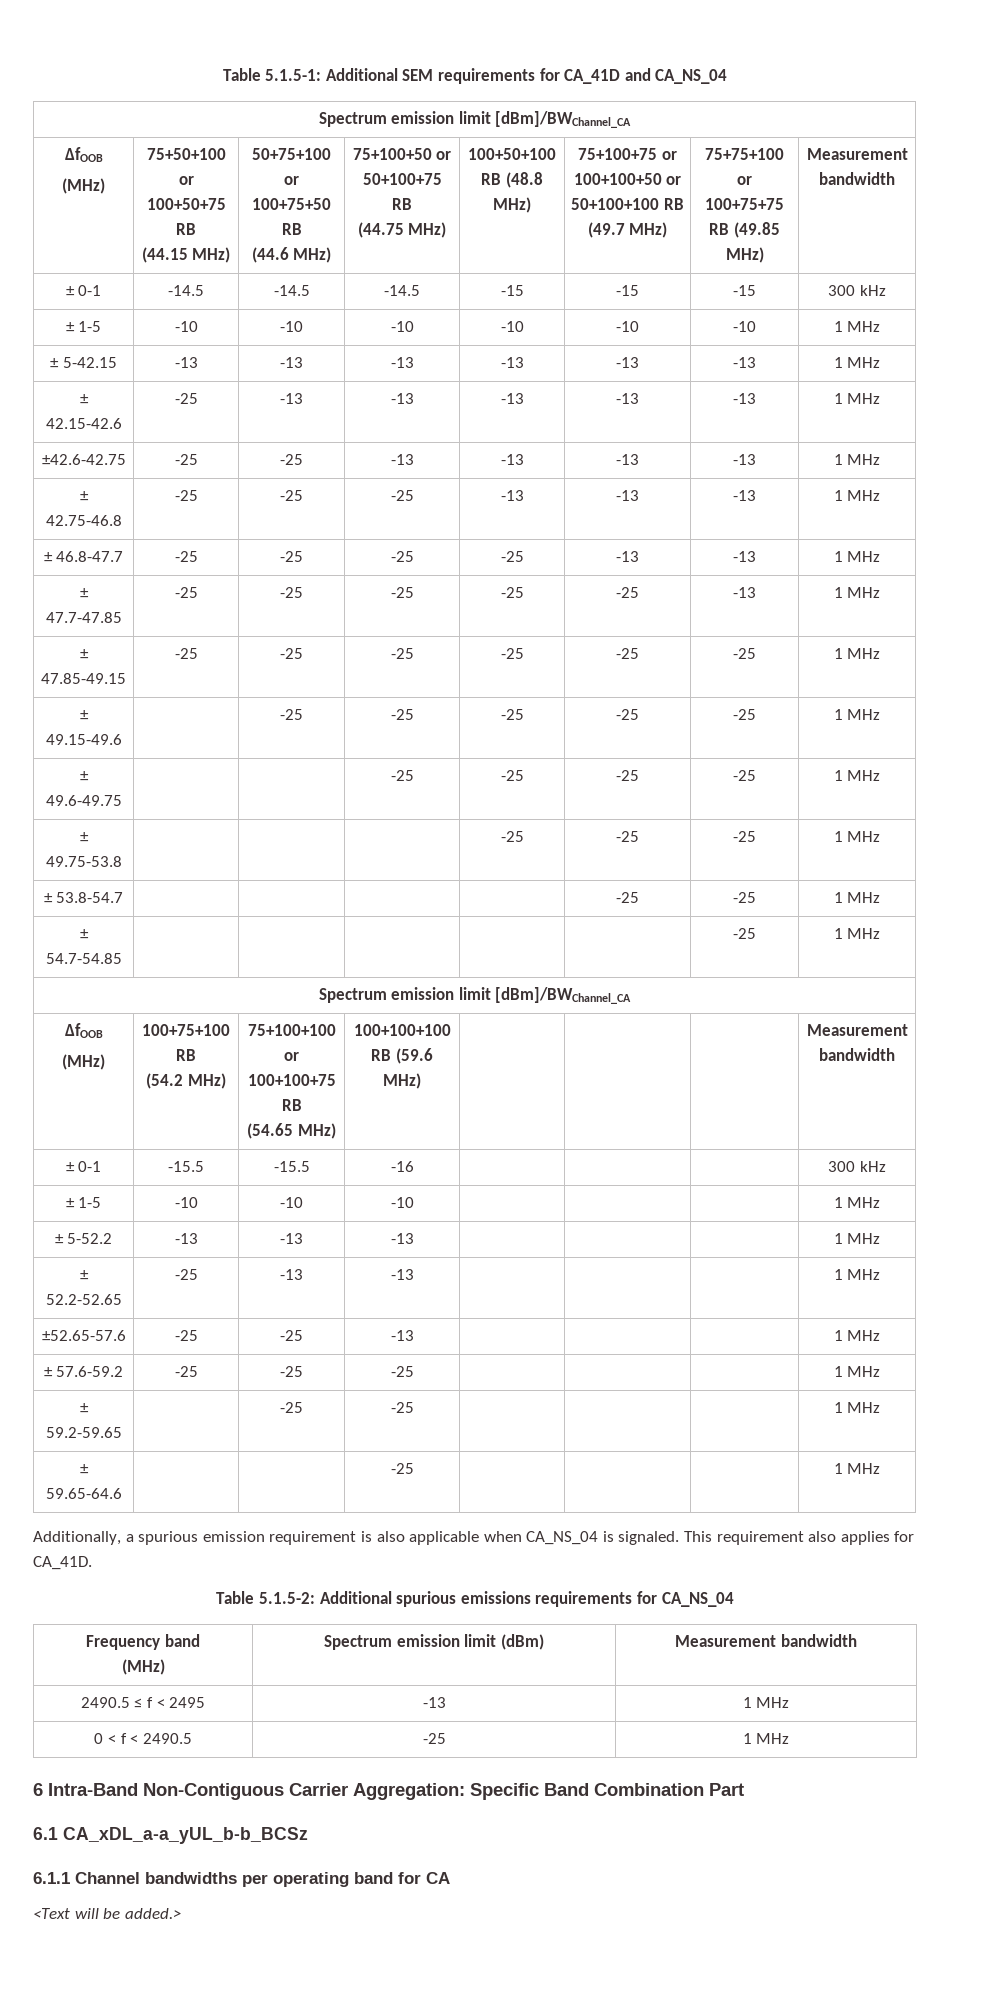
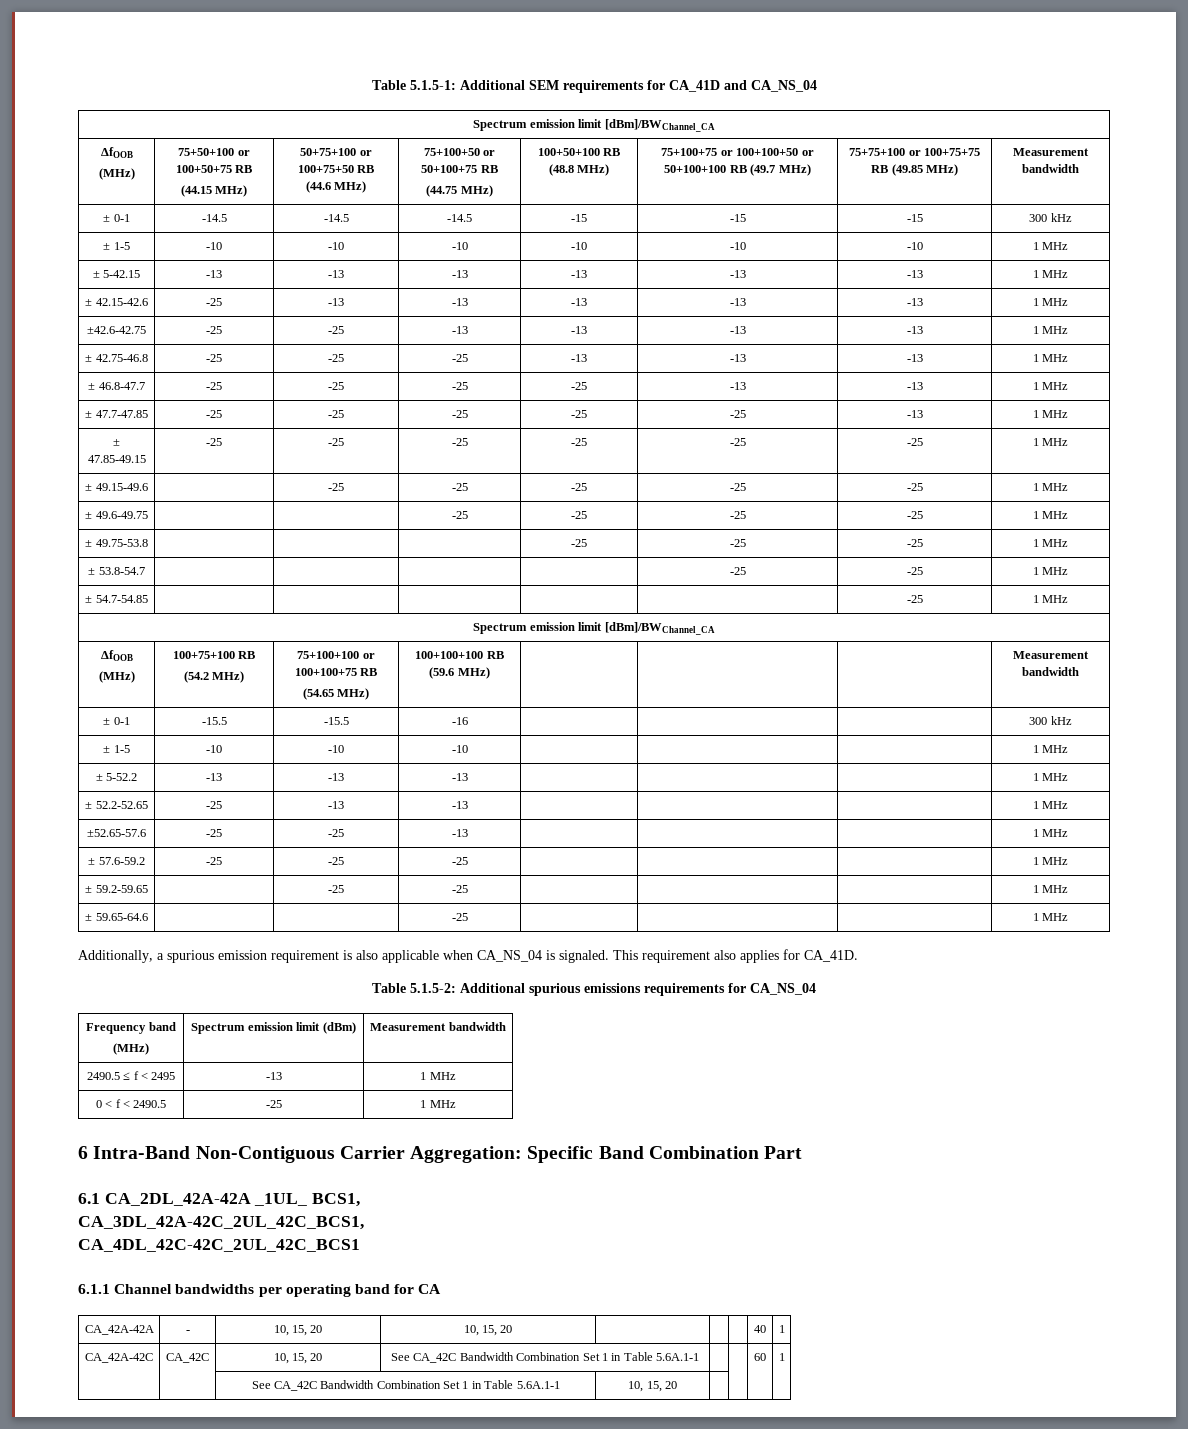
- 6.1 CA_xDL_a-a_yUL_b-b_BCSz
+ 6.1 CA_2DL_42A-42A _1UL_ BCS1,
+ CA_3DL_42A-42C_2UL_42C_BCS1,
+ CA_4DL_42C-42C_2UL_42C_BCS1
- <Text will be added.>
+ CA_42A-42A | - | 10, 15, 20 | 10, 15, 20 | | | | 40 | 1
+ CA_42A-42C | CA_42C | 10, 15, 20 | See CA_42C Bandwidth Combination Set 1 in Table 5.6A.1-1 | | | 60 | 1
+ | | See CA_42C Bandwidth Combination Set 1 in Table 5.6A.1-1 | 10, 15, 20 | | | |

